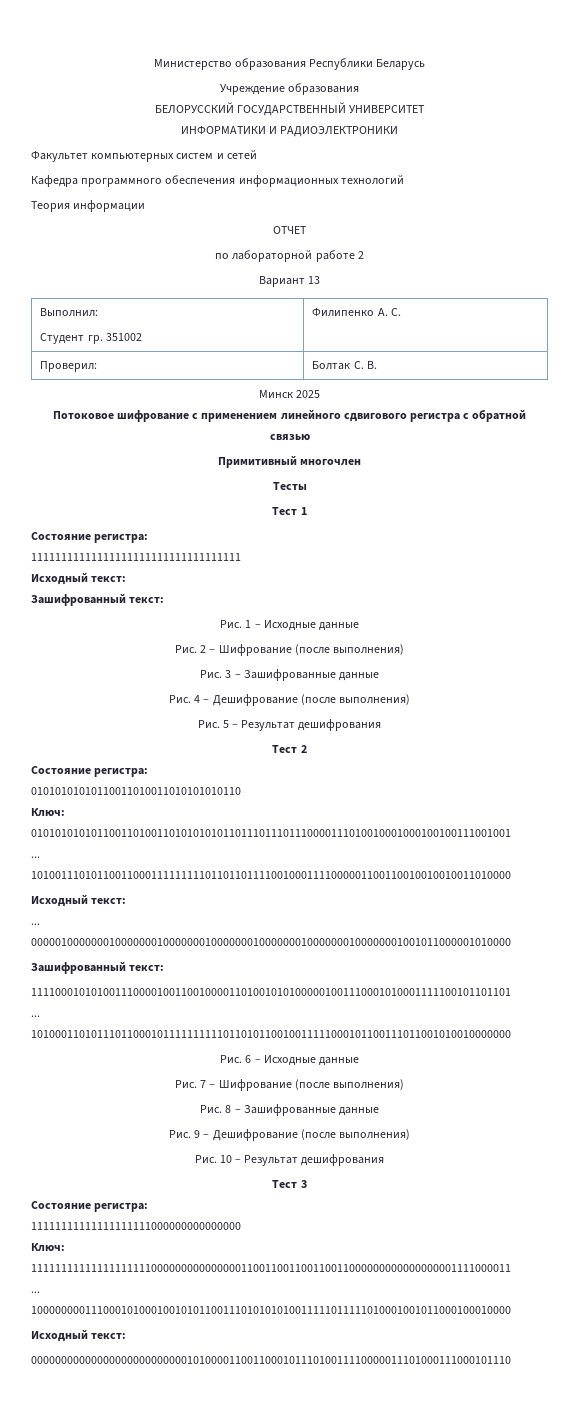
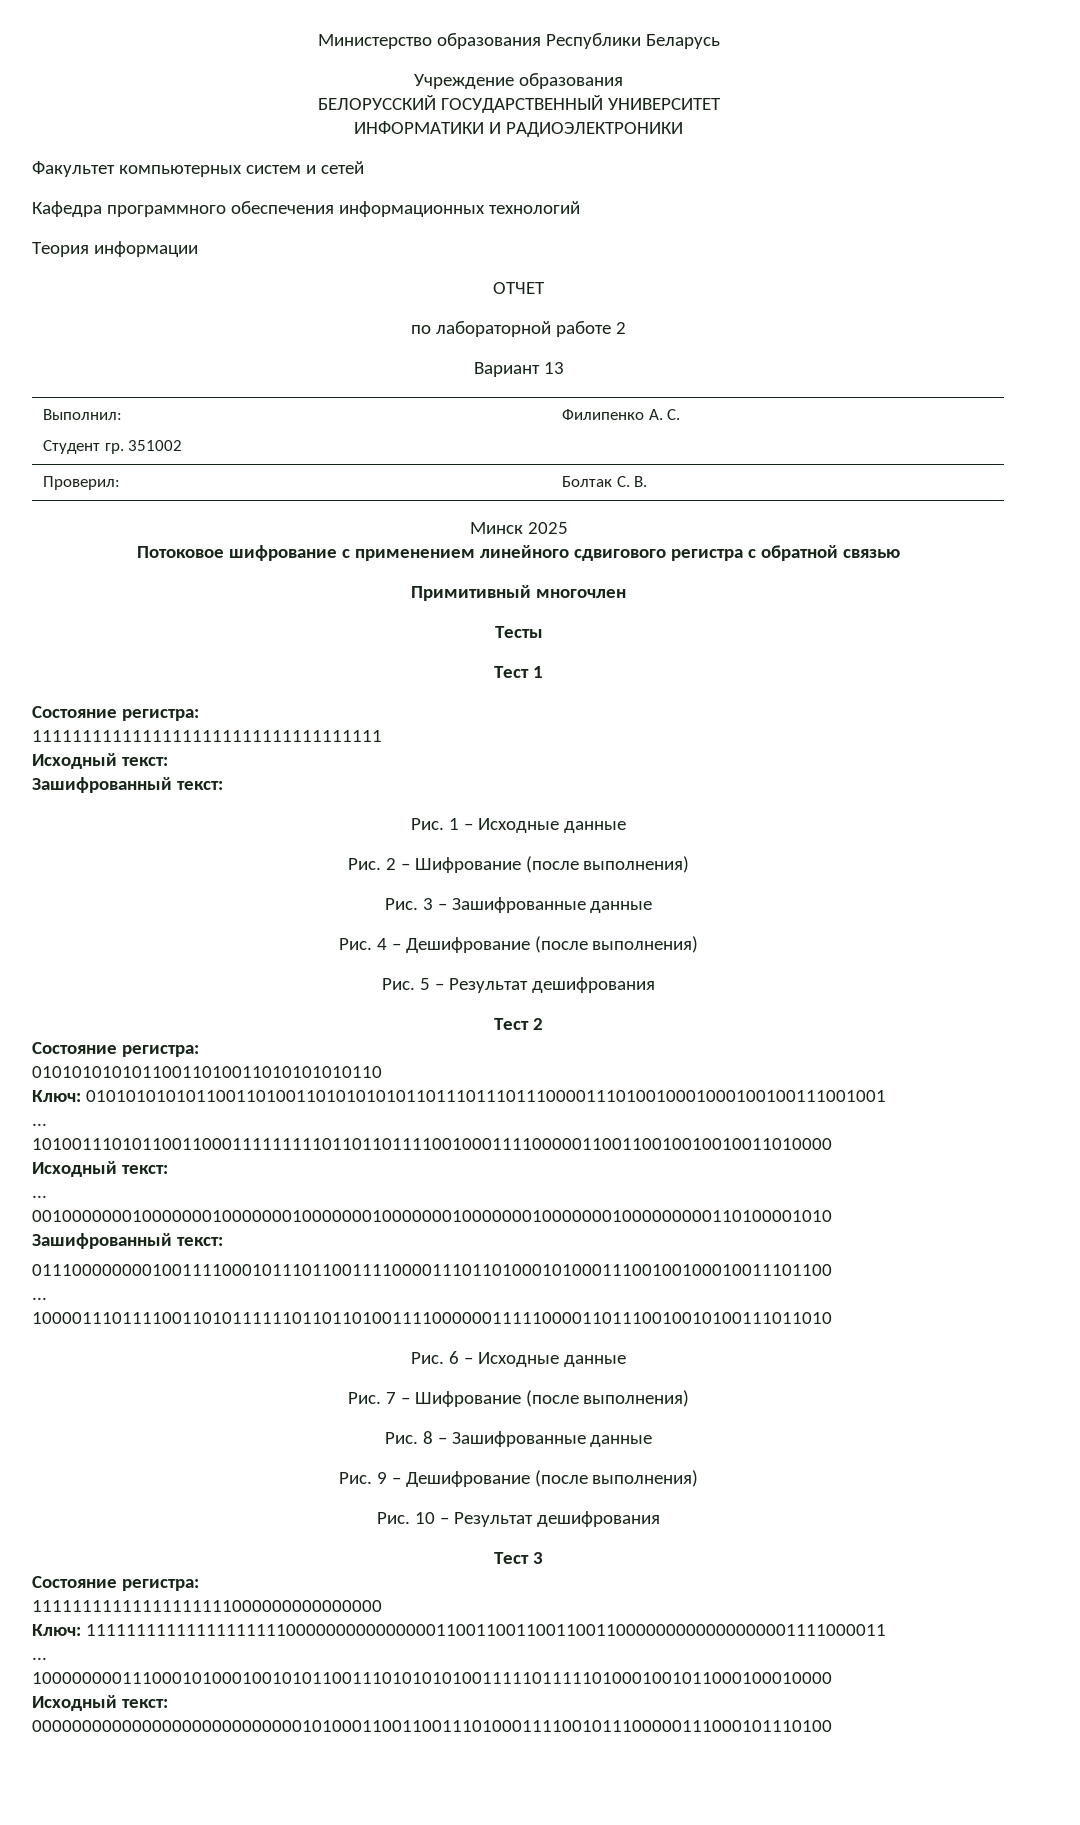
- 00000100000001000000010000000100000001000000010000000100000001001011000001010000
+ 00100000001000000010000000100000001000000010000000100000001000000000110100001010
  Зашифрованный текст:
- 11110001010100111000010011001000011010010101000001001110001010001111100101101101
+ 01110000000010011110001011101100111100001110110100010100011100100100010011101100
  ...
- 10100011010111011000101111111111011010110010011111000101100111011001010010000000
+ 10000111011110011010111111011011010011110000001111100001101110010010100111011010
- 00000000000000000000000000101000011001100010111010011110000011101000111000101110
+ 00000000000000000000000000010100011001100111010001111001011100000111000101110100

